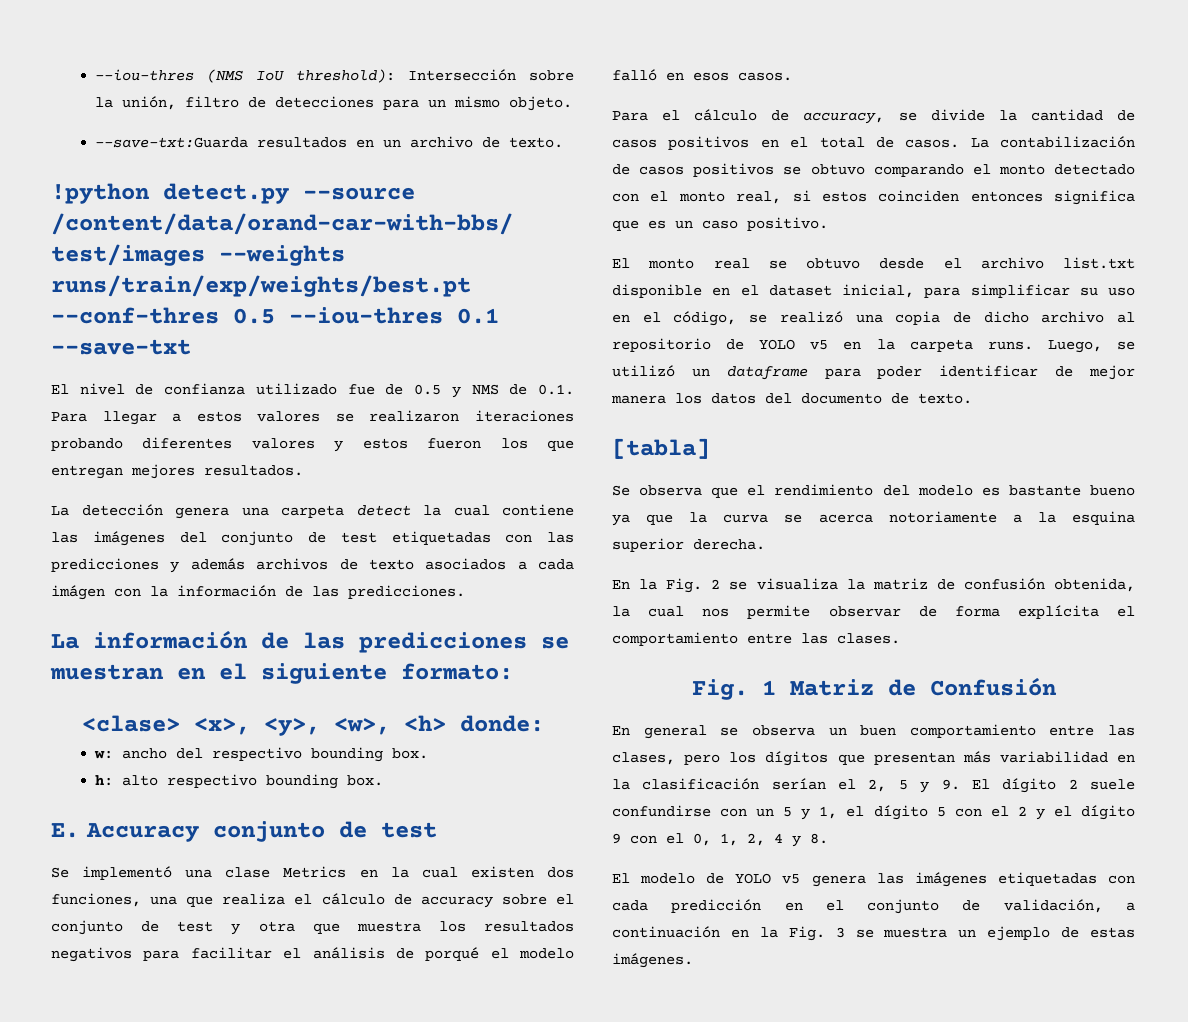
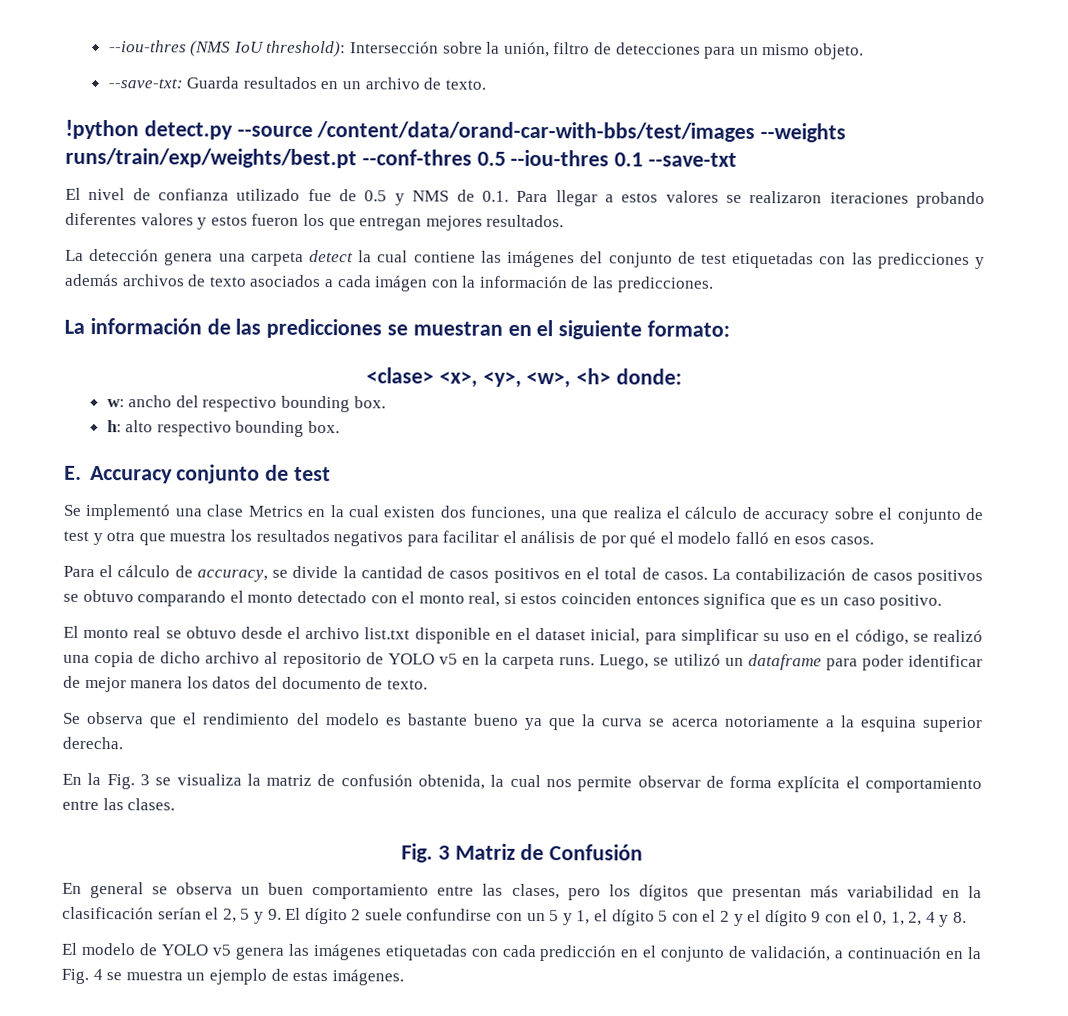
- --save-txt:Guarda resultados en un archivo de texto.
+ --save-txt: Guarda resultados en un archivo de texto.
- Se implementó una clase Metrics en la cual existen dos funciones, una que realiza el cálculo de accuracy sobre el conjunto de test y otra que muestra los resultados negativos para facilitar el análisis de porqué el modelo falló en esos casos.
+ Se implementó una clase Metrics en la cual existen dos funciones, una que realiza el cálculo de accuracy sobre el conjunto de test y otra que muestra los resultados negativos para facilitar el análisis de por qué el modelo falló en esos casos.
- [tabla]
- En la Fig. 2 se visualiza la matriz de confusión obtenida, la cual nos permite observar de forma explícita el comportamiento entre las clases.
+ En la Fig. 3 se visualiza la matriz de confusión obtenida, la cual nos permite observar de forma explícita el comportamiento entre las clases.
- Fig. 1 Matriz de Confusión
+ Fig. 3 Matriz de Confusión
- El modelo de YOLO v5 genera las imágenes etiquetadas con cada predicción en el conjunto de validación, a continuación en la Fig. 3 se muestra un ejemplo de estas imágenes.
+ El modelo de YOLO v5 genera las imágenes etiquetadas con cada predicción en el conjunto de validación, a continuación en la Fig. 4 se muestra un ejemplo de estas imágenes.

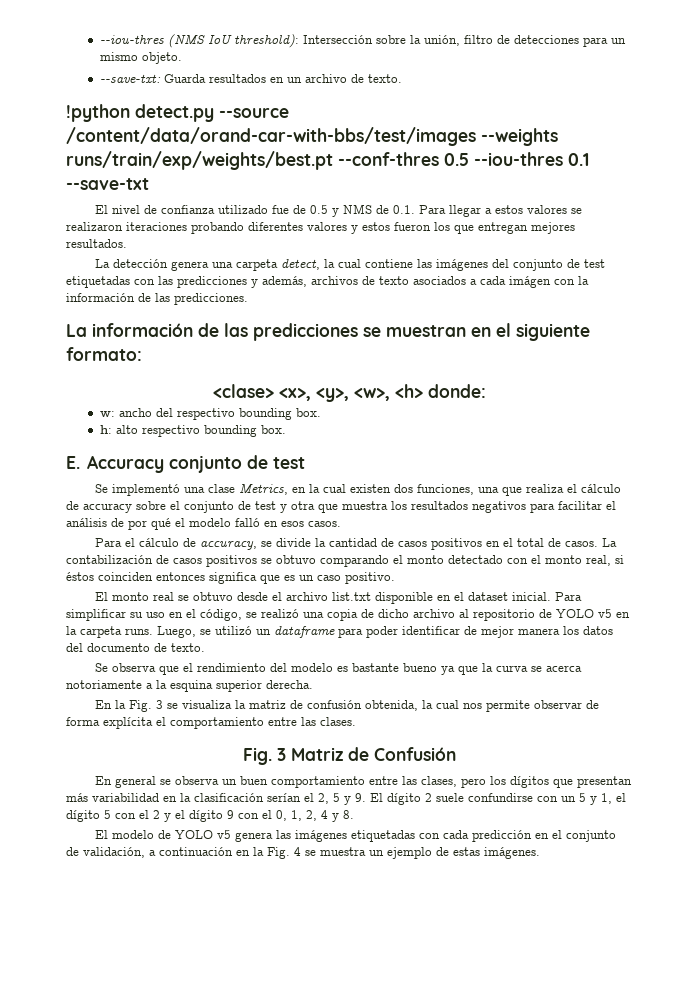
- La detección genera una carpeta detect la cual contiene las imágenes del conjunto de test etiquetadas con las predicciones y además archivos de texto asociados a cada imágen con la información de las predicciones.
+ La detección genera una carpeta detect, la cual contiene las imágenes del conjunto de test etiquetadas con las predicciones y además, archivos de texto asociados a cada imágen con la información de las predicciones.
- Se implementó una clase Metrics en la cual existen dos funciones, una que realiza el cálculo de accuracy sobre el conjunto de test y otra que muestra los resultados negativos para facilitar el análisis de por qué el modelo falló en esos casos.
+ Se implementó una clase Metrics, en la cual existen dos funciones, una que realiza el cálculo de accuracy sobre el conjunto de test y otra que muestra los resultados negativos para facilitar el análisis de por qué el modelo falló en esos casos.
- La contabilización de casos positivos se obtuvo comparando el monto detectado con el monto real, si estos coinciden entonces significa que es un caso positivo.
+ La contabilización de casos positivos se obtuvo comparando el monto detectado con el monto real, si éstos coinciden entonces significa que es un caso positivo.
- El monto real se obtuvo desde el archivo list.txt disponible en el dataset inicial, para simplificar su uso en el código, se realizó una copia de dicho archivo al repositorio de YOLO v5 en la carpeta runs.
+ El monto real se obtuvo desde el archivo list.txt disponible en el dataset inicial. Para simplificar su uso en el código, se realizó una copia de dicho archivo al repositorio de YOLO v5 en la carpeta runs.

